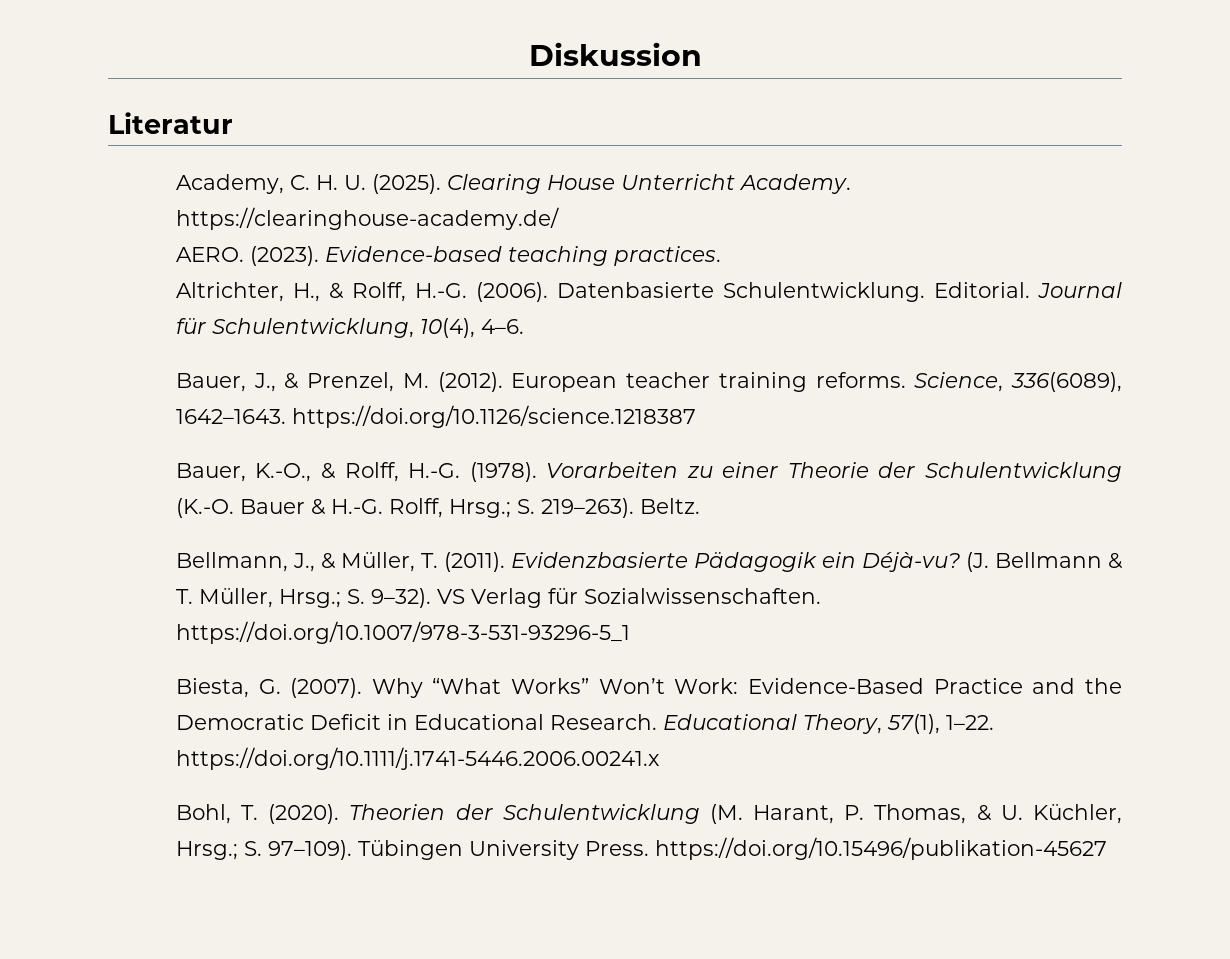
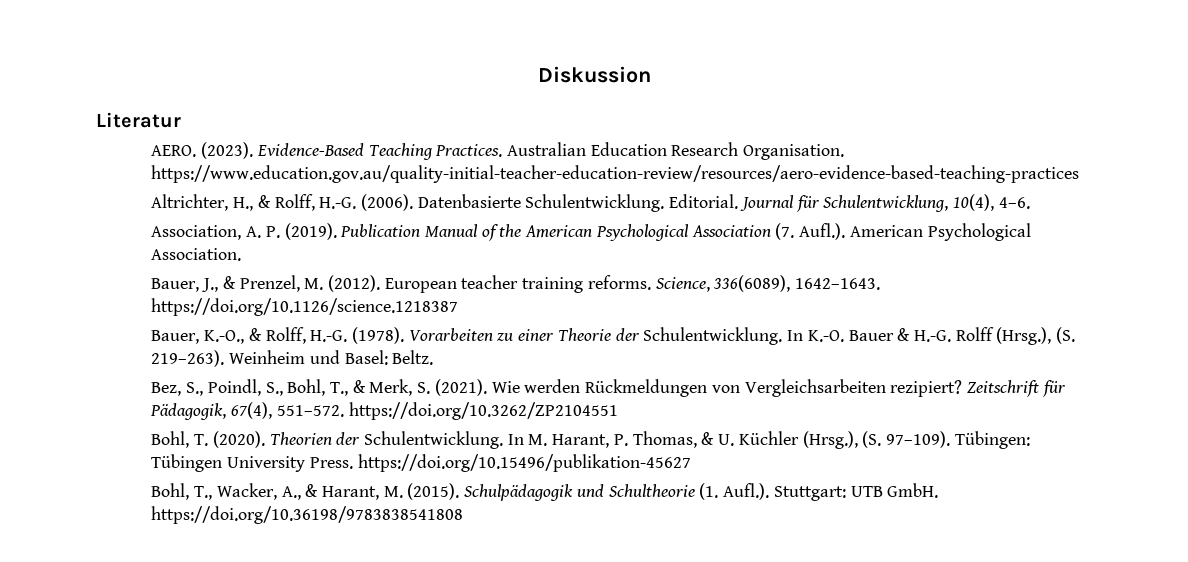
- Academy, C. H. U. (2025). Clearing House Unterricht Academy. https://clearinghouse-academy.de/
- AERO. (2023). Evidence-based teaching practices.
+ AERO. (2023). Evidence-Based Teaching Practices. Australian Education Research Organisation. https://www.education.gov.au/quality-initial-teacher-education-review/resources/aero-evidence-based-teaching-practices
+ Association, A. P. (2019). Publication Manual of the American Psychological Association (7. Aufl.). American Psychological Association.
- Vorarbeiten zu einer Theorie der Schulentwicklung (K.-O. Bauer & H.-G. Rolff, Hrsg.; S. 219–263). Beltz.
- Bellmann, J., & Müller, T. (2011). Evidenzbasierte Pädagogik ein Déjà-vu? (J. Bellmann & T. Müller, Hrsg.; S. 9–32). VS Verlag für Sozialwissenschaften. https://doi.org/10.1007/978-3-531-93296-5_1
- Biesta, G. (2007). Why “What Works” Won’t Work: Evidence-Based Practice and the Democratic Deficit in Educational Research. Educational Theory, 57(1), 1–22. https://doi.org/10.1111/j.1741-5446.2006.00241.x
+ Vorarbeiten zu einer Theorie der Schulentwicklung. In K.-O. Bauer & H.-G. Rolff (Hrsg.), (S. 219–263). Weinheim und Basel: Beltz.
+ Bez, S., Poindl, S., Bohl, T., & Merk, S. (2021). Wie werden Rückmeldungen von Vergleichsarbeiten rezipiert? Zeitschrift für Pädagogik, 67(4), 551–572. https://doi.org/10.3262/ZP2104551
- Theorien der Schulentwicklung (M. Harant, P. Thomas, & U. Küchler, Hrsg.; S. 97–109). Tübingen University Press. https://doi.org/10.15496/publikation-45627
+ Theorien der Schulentwicklung. In M. Harant, P. Thomas, & U. Küchler (Hrsg.), (S. 97–109). Tübingen: Tübingen University Press. https://doi.org/10.15496/publikation-45627
+ Bohl, T., Wacker, A., & Harant, M. (2015). Schulpädagogik und Schultheorie (1. Aufl.). Stuttgart: UTB GmbH. https://doi.org/10.36198/9783838541808

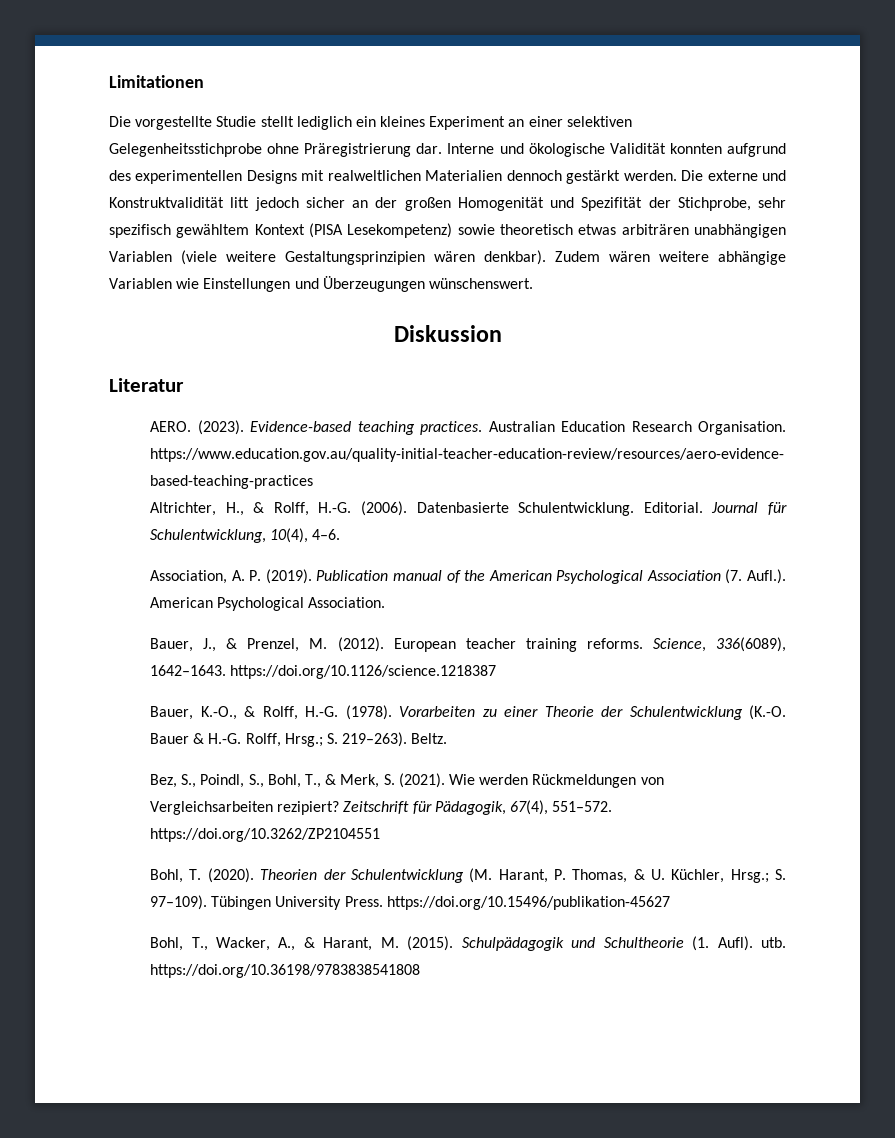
+ Limitationen
+ Die vorgestellte Studie stellt lediglich ein kleines Experiment an einer selektiven Gelegenheitsstichprobe ohne Präregistrierung dar. Interne und ökologische Validität konnten aufgrund des experimentellen Designs mit realweltlichen Materialien dennoch gestärkt werden. Die externe und Konstruktvalidität litt jedoch sicher an der großen Homogenität und Spezifität der Stichprobe, sehr spezifisch gewähltem Kontext (PISA Lesekompetenz) sowie theoretisch etwas arbiträren unabhängigen Variablen (viele weitere Gestaltungsprinzipien wären denkbar). Zudem wären weitere abhängige Variablen wie Einstellungen und Überzeugungen wünschenswert.
- Evidence-Based Teaching Practices.
+ Evidence-based teaching practices.
- Publication Manual of the American Psychological Association (7. Aufl.). American Psychological Association.
+ Publication manual of the American Psychological Association (7. Aufl.). American Psychological Association.
- Vorarbeiten zu einer Theorie der Schulentwicklung. In K.-O. Bauer & H.-G. Rolff (Hrsg.), (S. 219–263). Weinheim und Basel: Beltz.
+ Vorarbeiten zu einer Theorie der Schulentwicklung (K.-O. Bauer & H.-G. Rolff, Hrsg.; S. 219–263). Beltz.
- Theorien der Schulentwicklung. In M. Harant, P. Thomas, & U. Küchler (Hrsg.), (S. 97–109). Tübingen: Tübingen University Press. https://doi.org/10.15496/publikation-45627
+ Theorien der Schulentwicklung (M. Harant, P. Thomas, & U. Küchler, Hrsg.; S. 97–109). Tübingen University Press. https://doi.org/10.15496/publikation-45627
- Schulpädagogik und Schultheorie (1. Aufl.). Stuttgart: UTB GmbH. https://doi.org/10.36198/9783838541808
+ Schulpädagogik und Schultheorie (1. Aufl). utb. https://doi.org/10.36198/9783838541808

